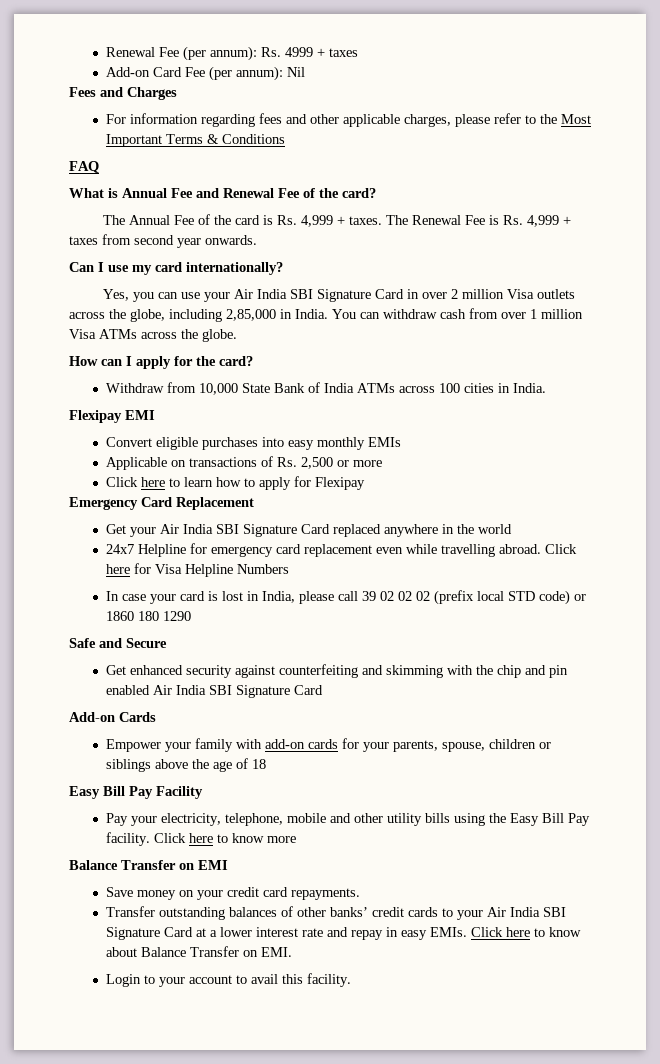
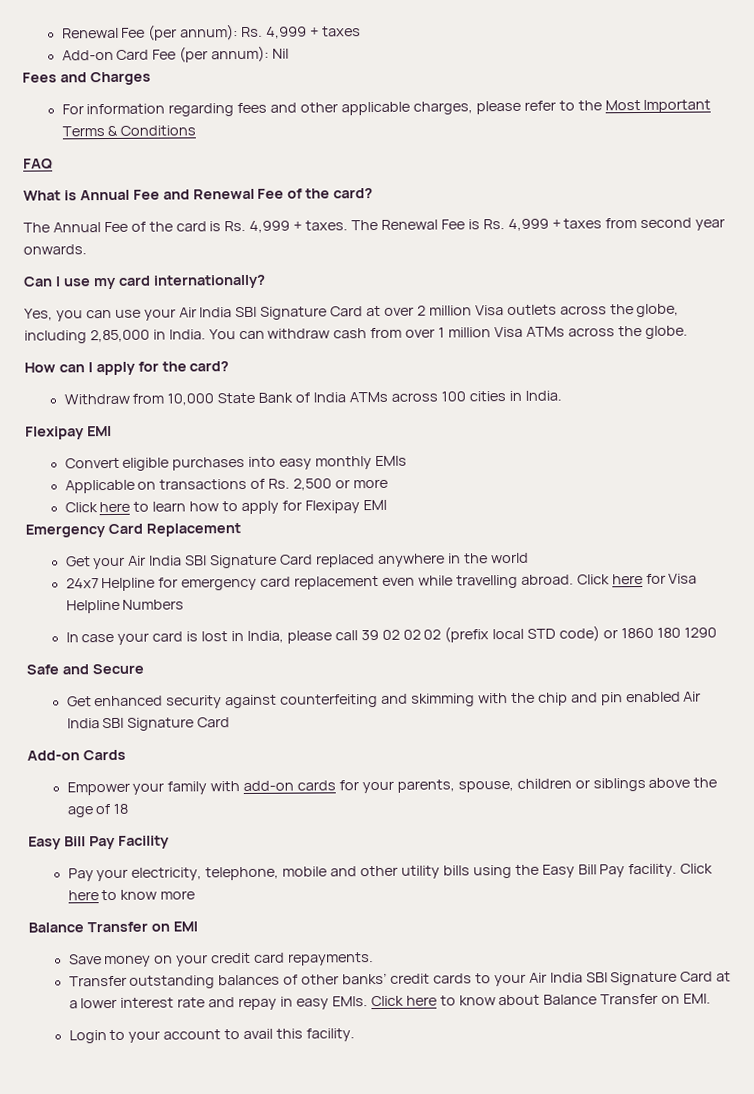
- Renewal Fee (per annum): Rs. 4999 + taxes
+ Renewal Fee (per annum): Rs. 4,999 + taxes
- Yes, you can use your Air India SBI Signature Card in over 2 million Visa outlets across the globe, including 2,85,000 in India.
+ Yes, you can use your Air India SBI Signature Card at over 2 million Visa outlets across the globe, including 2,85,000 in India.
- Click here to learn how to apply for Flexipay
+ Click here to learn how to apply for Flexipay EMI

